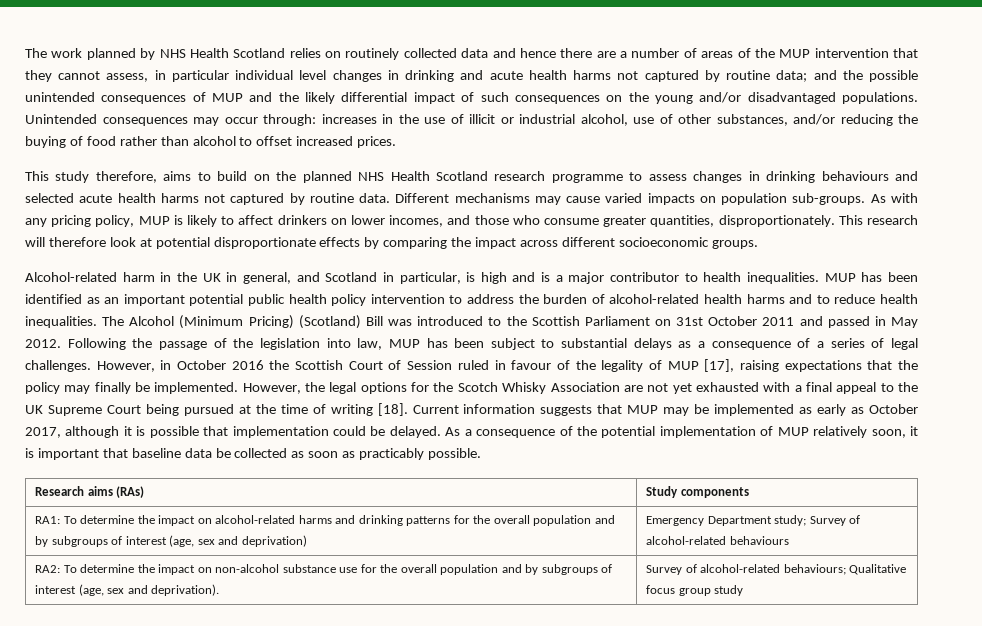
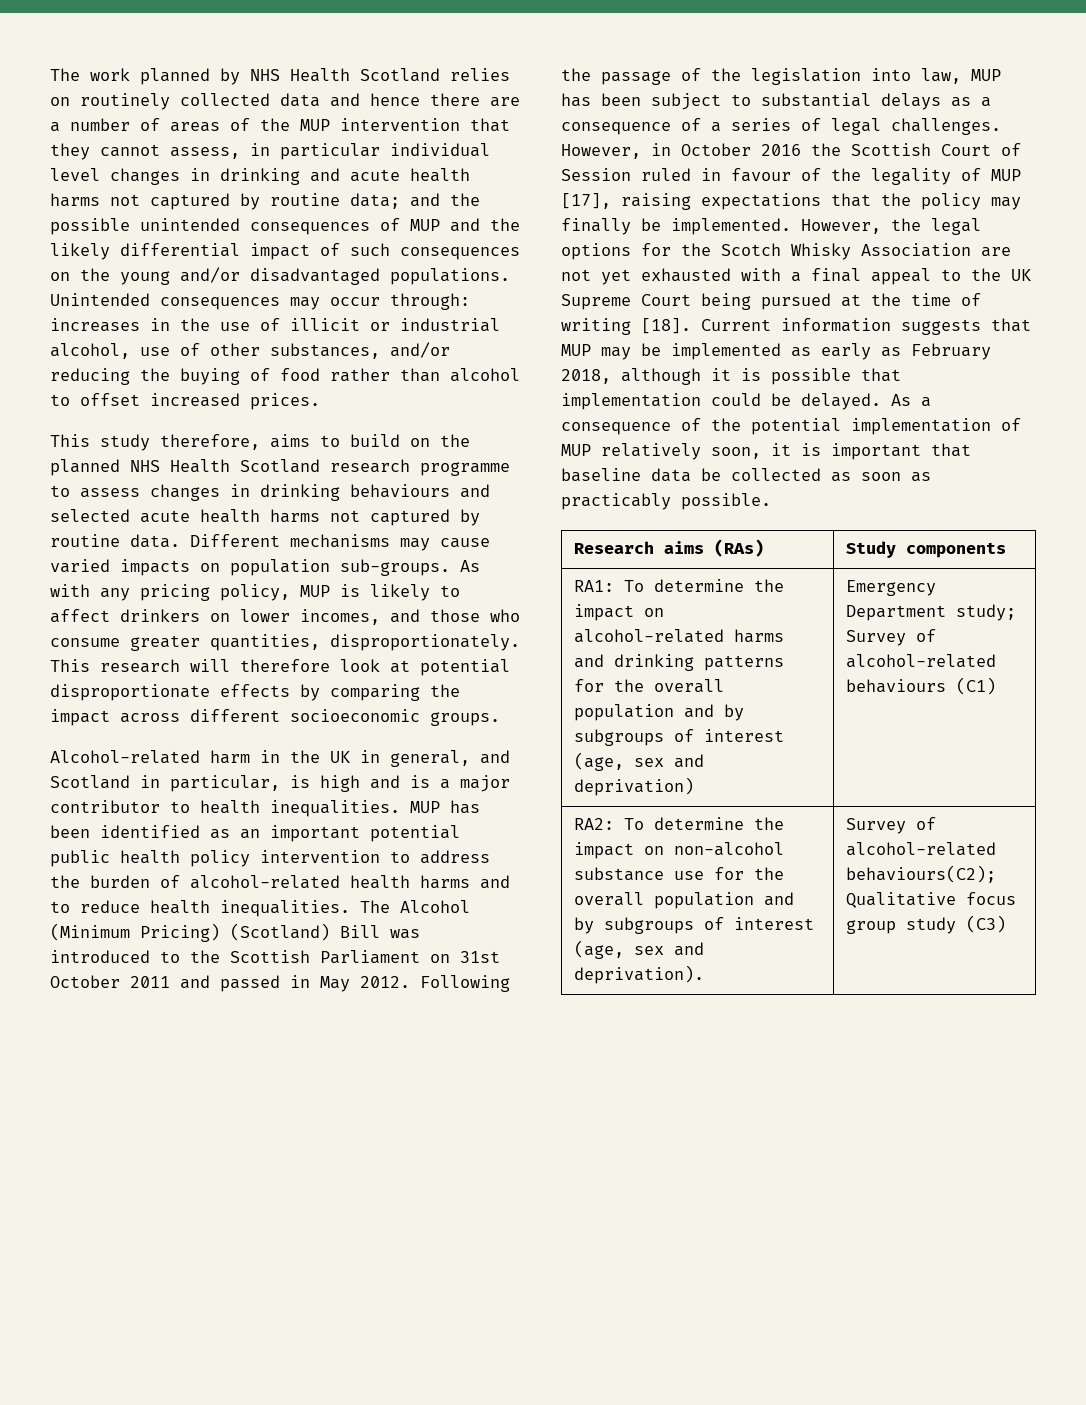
- Current information suggests that MUP may be implemented as early as October 2017, although it is possible that implementation could be delayed.
+ Current information suggests that MUP may be implemented as early as February 2018, although it is possible that implementation could be delayed.
- RA1: To determine the impact on alcohol-related harms and drinking patterns for the overall population and by subgroups of interest (age, sex and deprivation) | Emergency Department study; Survey of alcohol-related behaviours
+ RA1: To determine the impact on alcohol-related harms and drinking patterns for the overall population and by subgroups of interest (age, sex and deprivation) | Emergency Department study; Survey of alcohol-related behaviours (C1)
- RA2: To determine the impact on non-alcohol substance use for the overall population and by subgroups of interest (age, sex and deprivation). | Survey of alcohol-related behaviours; Qualitative focus group study
+ RA2: To determine the impact on non-alcohol substance use for the overall population and by subgroups of interest (age, sex and deprivation). | Survey of alcohol-related behaviours(C2); Qualitative focus group study (C3)

